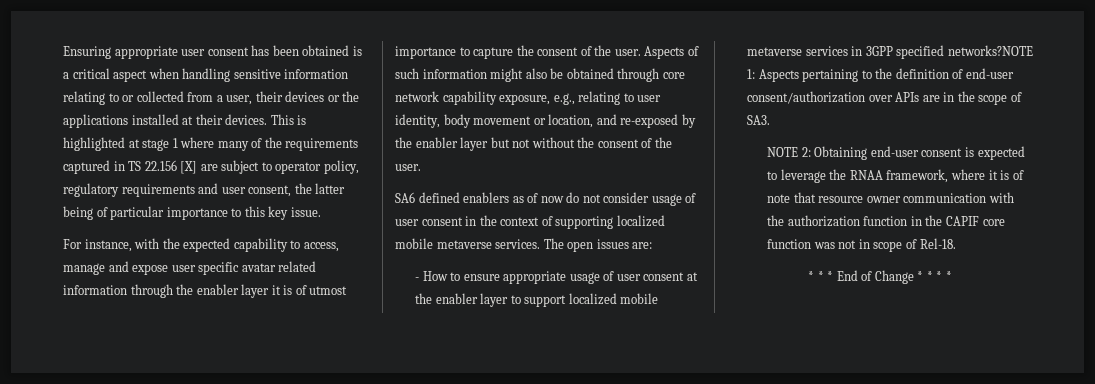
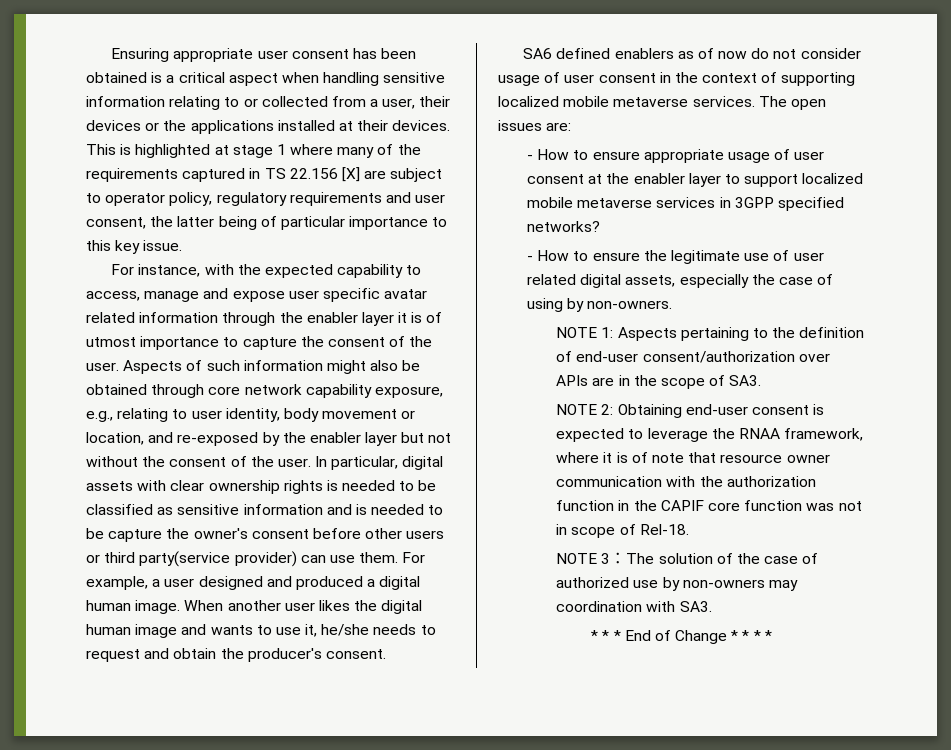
+ In particular, digital assets with clear ownership rights is needed to be classified as sensitive information and is needed to be capture the owner's consent before other users or third party(service provider) can use them. For example, a user designed and produced a digital human image. When another user likes the digital human image and wants to use it, he/she needs to request and obtain the producer's consent.
- - How to ensure appropriate usage of user consent at the enabler layer to support localized mobile metaverse services in 3GPP specified networks?NOTE 1: Aspects pertaining to the definition of end-user consent/authorization over APIs are in the scope of SA3.
+ - How to ensure appropriate usage of user consent at the enabler layer to support localized mobile metaverse services in 3GPP specified networks?
+ - How to ensure the legitimate use of user related digital assets, especially the case of using by non-owners.
+ NOTE 1: Aspects pertaining to the definition of end-user consent/authorization over APIs are in the scope of SA3.
+ NOTE 3：The solution of the case of authorized use by non-owners may coordination with SA3.

